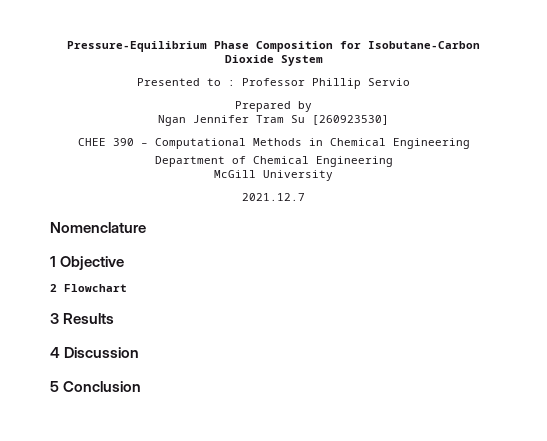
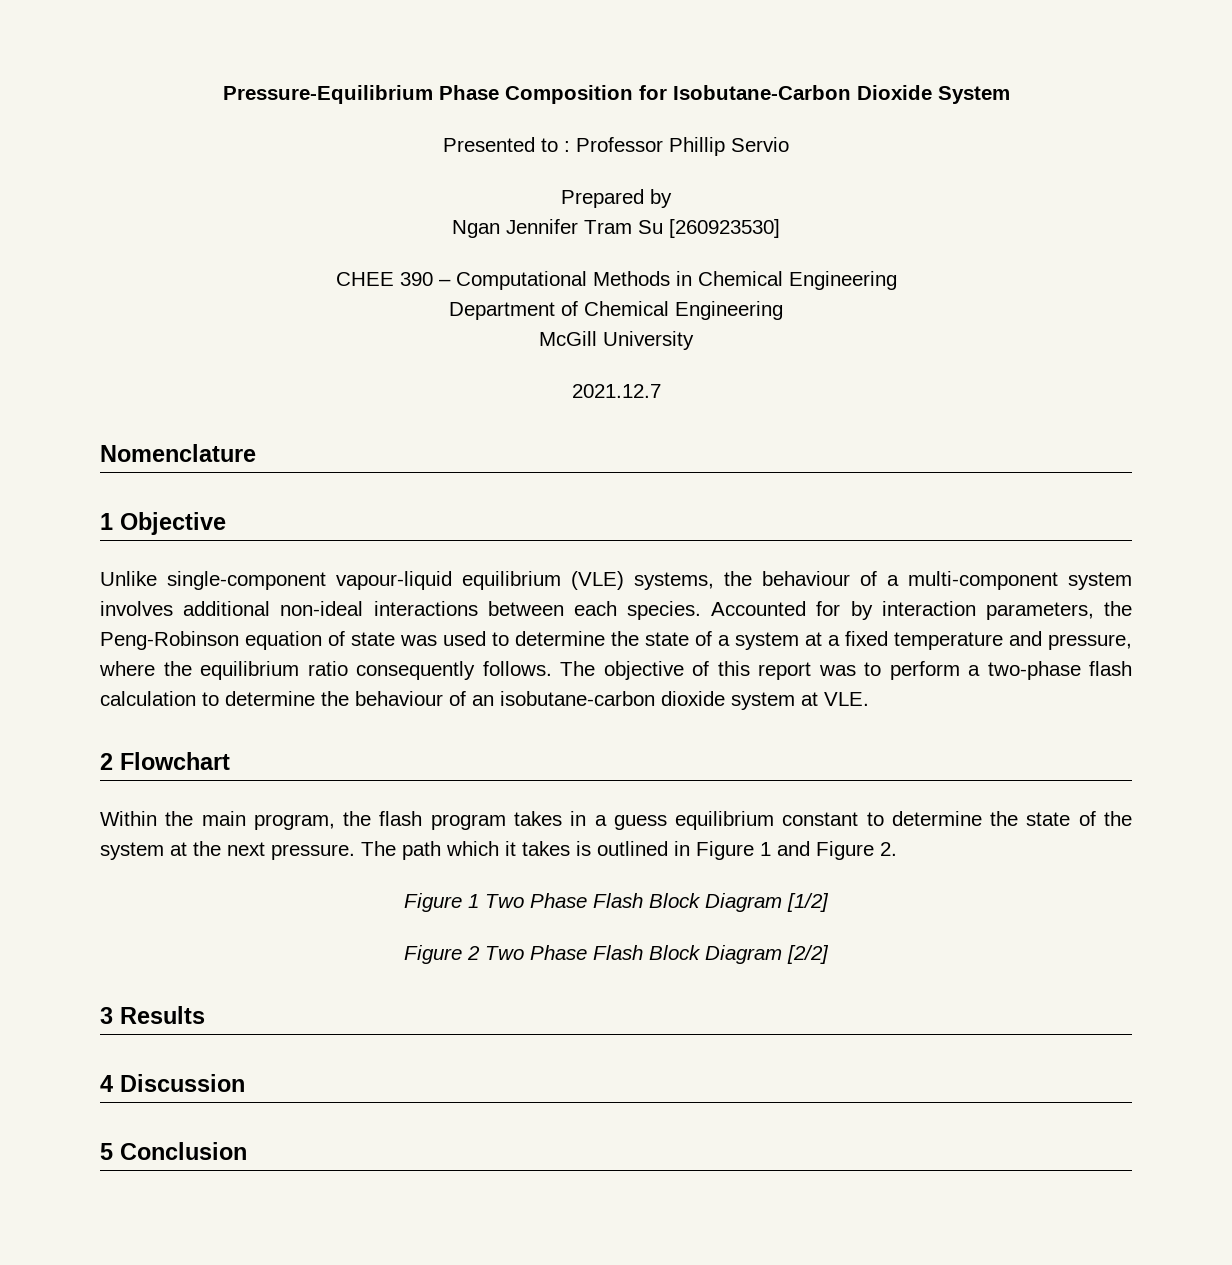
+ Unlike single-component vapour-liquid equilibrium (VLE) systems, the behaviour of a multi-component system involves additional non-ideal interactions between each species. Accounted for by interaction parameters, the Peng-Robinson equation of state was used to determine the state of a system at a fixed temperature and pressure, where the equilibrium ratio consequently follows. The objective of this report was to perform a two-phase flash calculation to determine the behaviour of an isobutane-carbon dioxide system at VLE.
  2 Flowchart
+ Within the main program, the flash program takes in a guess equilibrium constant to determine the state of the system at the next pressure. The path which it takes is outlined in Figure 1 and Figure 2.
+ Figure 1 Two Phase Flash Block Diagram [1/2]
+ Figure 2 Two Phase Flash Block Diagram [2/2]

